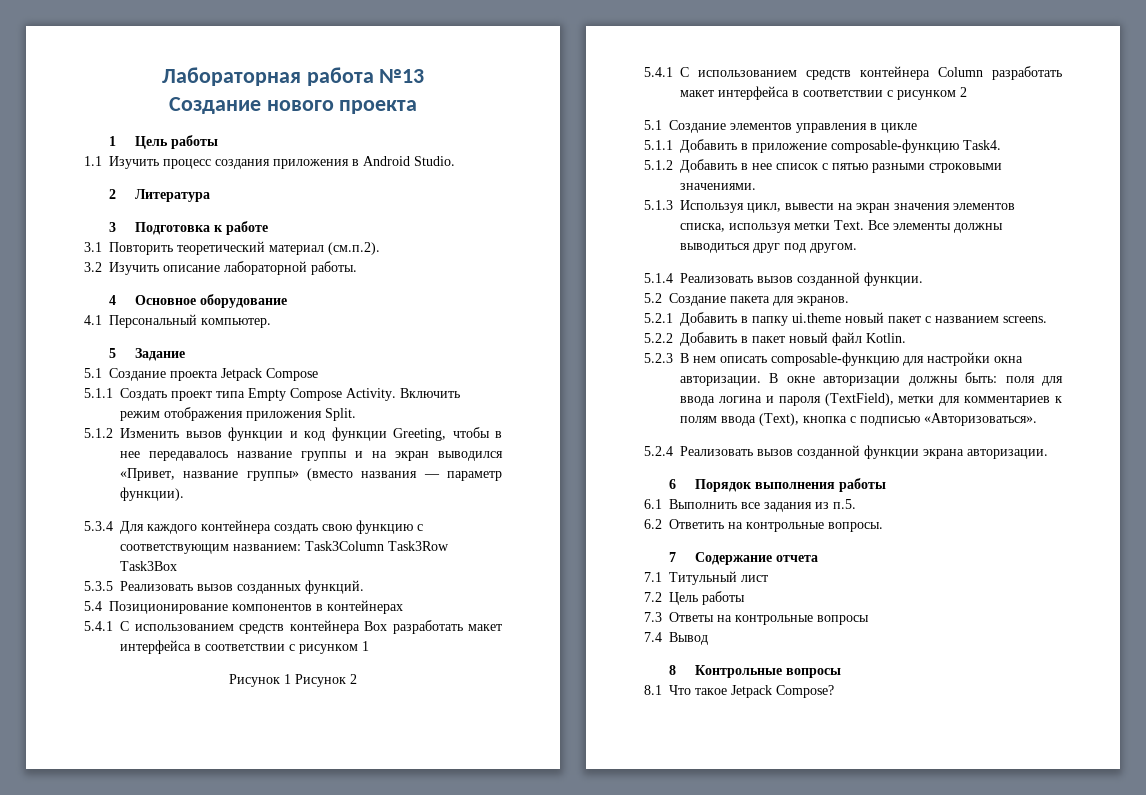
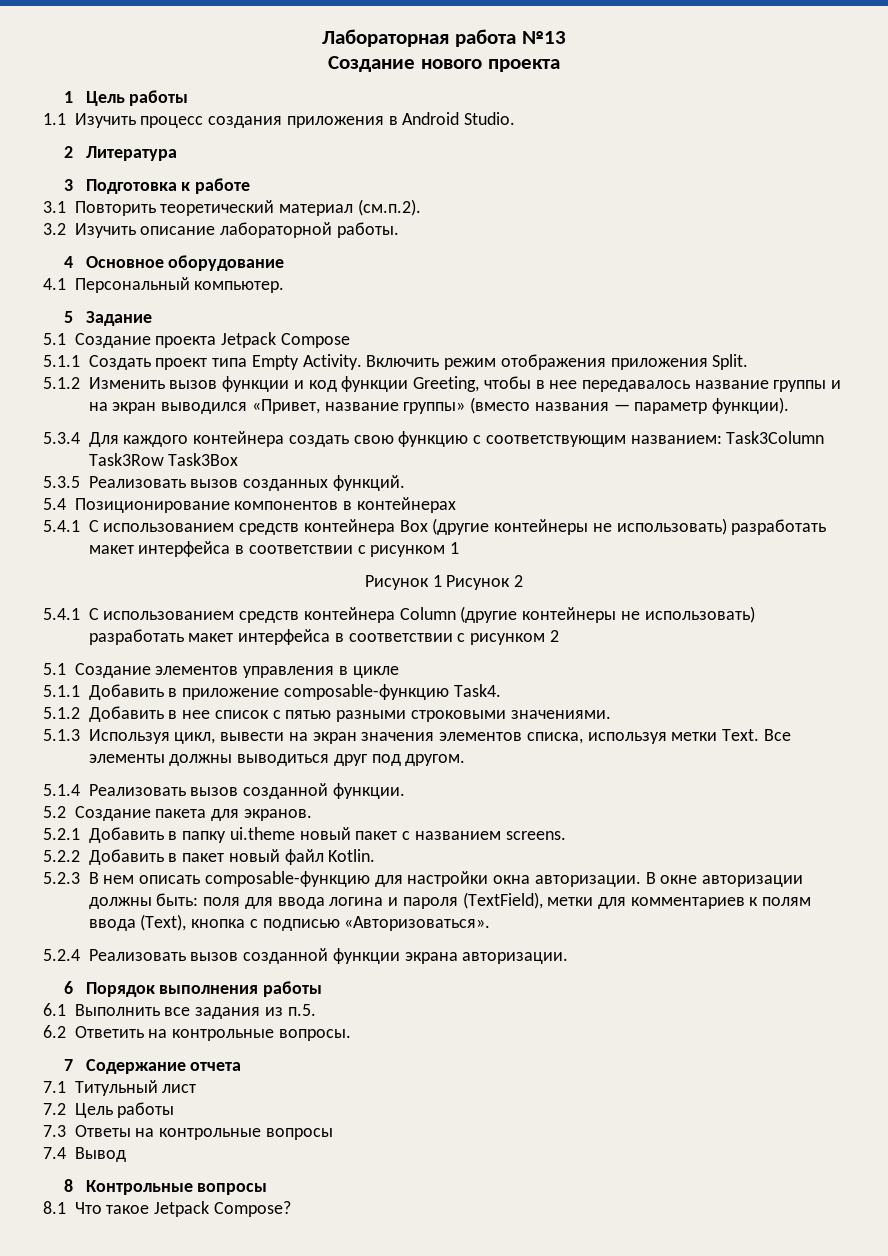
- 5.1.1 Создать проект типа Empty Compose Activity.
+ 5.1.1 Создать проект типа Empty Activity.
- 5.4.1 С использованием средств контейнера Box разработать макет интерфейса в соответствии с рисунком 1
+ 5.4.1 С использованием средств контейнера Box (другие контейнеры не использовать) разработать макет интерфейса в соответствии с рисунком 1
- 5.4.1 С использованием средств контейнера Column разработать макет интерфейса в соответствии с рисунком 2
+ 5.4.1 С использованием средств контейнера Column (другие контейнеры не использовать) разработать макет интерфейса в соответствии с рисунком 2

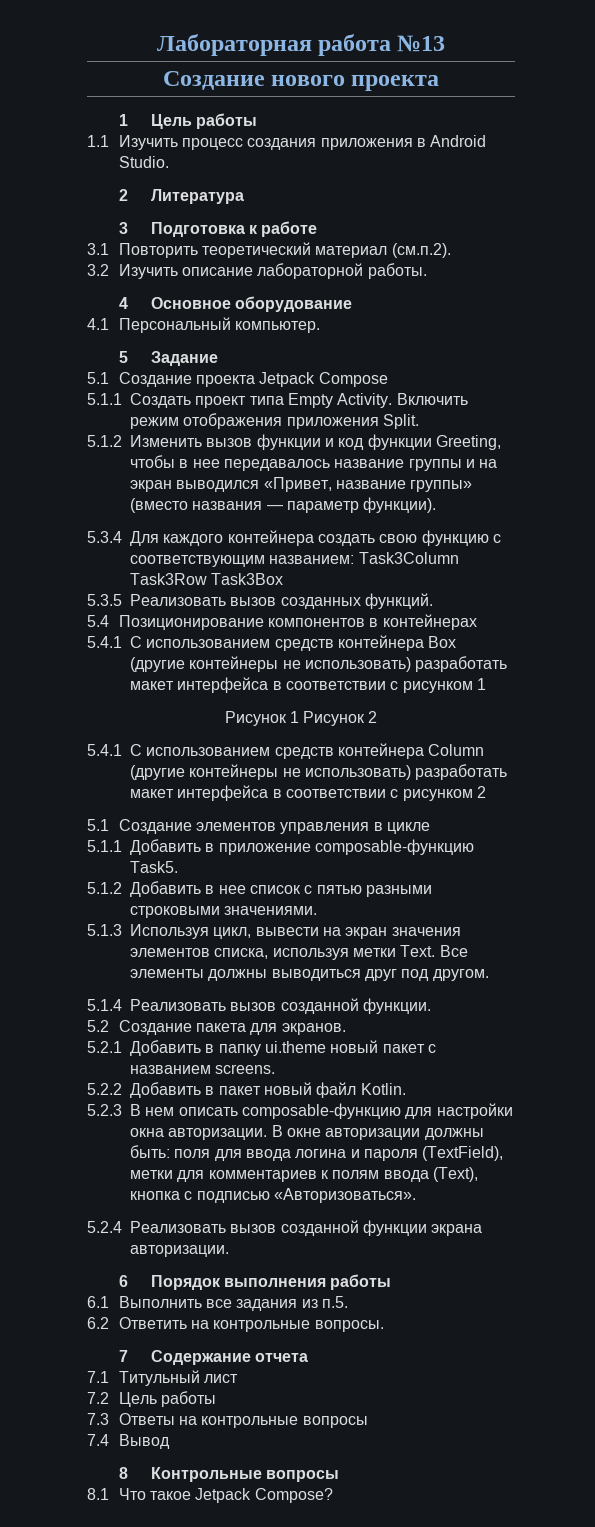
- 5.1.1 Добавить в приложение сomposable-функцию Task4.
+ 5.1.1 Добавить в приложение сomposable-функцию Task5.

